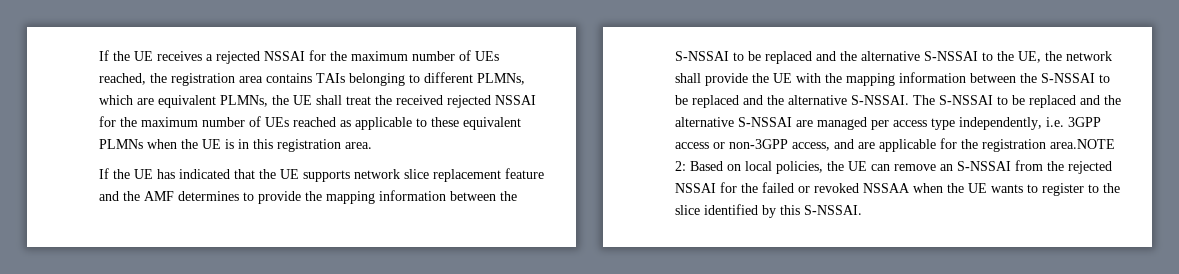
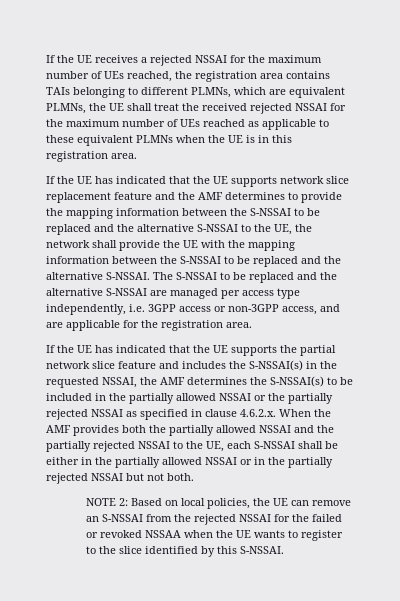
- The S-NSSAI to be replaced and the alternative S-NSSAI are managed per access type independently, i.e. 3GPP access or non-3GPP access, and are applicable for the registration area.NOTE 2:
+ The S-NSSAI to be replaced and the alternative S-NSSAI are managed per access type independently, i.e. 3GPP access or non-3GPP access, and are applicable for the registration area.
+ If the UE has indicated that the UE supports the partial network slice feature and includes the S-NSSAI(s) in the requested NSSAI, the AMF determines the S-NSSAI(s) to be included in the partially allowed NSSAI or the partially rejected NSSAI as specified in clause 4.6.2.x. When the AMF provides both the partially allowed NSSAI and the partially rejected NSSAI to the UE, each S-NSSAI shall be either in the partially allowed NSSAI or in the partially rejected NSSAI but not both.
+ NOTE 2:

